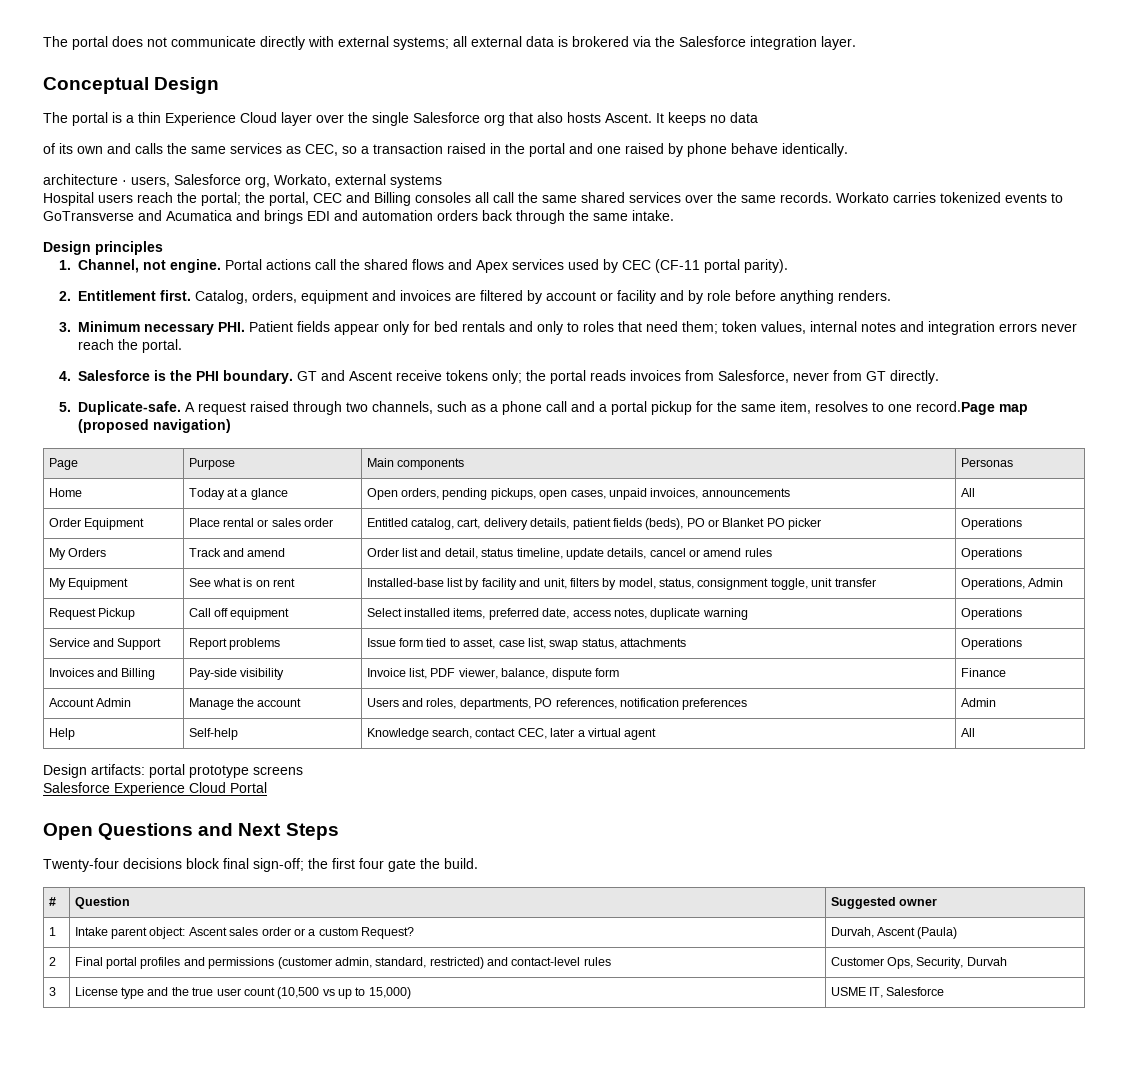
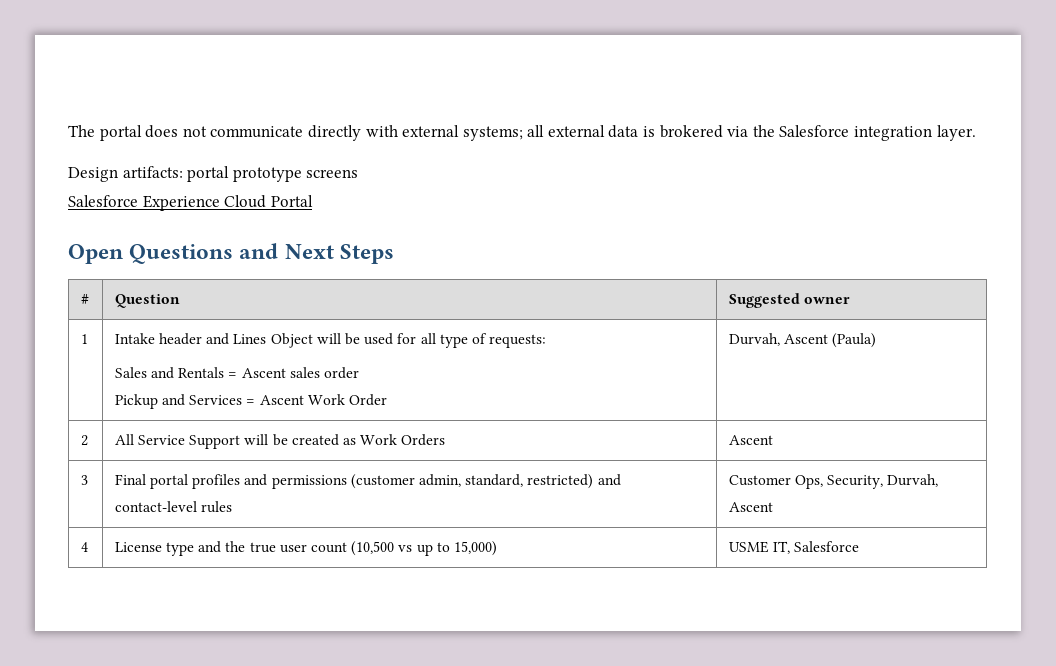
- Conceptual Design
- The portal is a thin Experience Cloud layer over the single Salesforce org that also hosts Ascent. It keeps no data
- of its own and calls the same services as CEC, so a transaction raised in the portal and one raised by phone behave identically.
- architecture · users, Salesforce org, Workato, external systems
- Hospital users reach the portal; the portal, CEC and Billing consoles all call the same shared services over the same records. Workato carries tokenized events to GoTransverse and Acumatica and brings EDI and automation orders back through the same intake.
- Design principles
- 1. Channel, not engine. Portal actions call the shared flows and Apex services used by CEC (CF-11 portal parity).
- 2. Entitlement first. Catalog, orders, equipment and invoices are filtered by account or facility and by role before anything renders.
- 3. Minimum necessary PHI. Patient fields appear only for bed rentals and only to roles that need them; token values, internal notes and integration errors never reach the portal.
- 4. Salesforce is the PHI boundary. GT and Ascent receive tokens only; the portal reads invoices from Salesforce, never from GT directly.
- 5. Duplicate-safe. A request raised through two channels, such as a phone call and a portal pickup for the same item, resolves to one record.Page map (proposed navigation)
- Page | Purpose | Main components | Personas
- Home | Today at a glance | Open orders, pending pickups, open cases, unpaid invoices, announcements | All
- Order Equipment | Place rental or sales order | Entitled catalog, cart, delivery details, patient fields (beds), PO or Blanket PO picker | Operations
- My Orders | Track and amend | Order list and detail, status timeline, update details, cancel or amend rules | Operations
- My Equipment | See what is on rent | Installed-base list by facility and unit, filters by model, status, consignment toggle, unit transfer | Operations, Admin
- Request Pickup | Call off equipment | Select installed items, preferred date, access notes, duplicate warning | Operations
- Service and Support | Report problems | Issue form tied to asset, case list, swap status, attachments | Operations
- Invoices and Billing | Pay-side visibility | Invoice list, PDF viewer, balance, dispute form | Finance
- Account Admin | Manage the account | Users and roles, departments, PO references, notification preferences | Admin
- Help | Self-help | Knowledge search, contact CEC, later a virtual agent | All
- Twenty-four decisions block final sign-off; the first four gate the build.
- 1 | Intake parent object: Ascent sales order or a custom Request? | Durvah, Ascent (Paula)
- 2 | Final portal profiles and permissions (customer admin, standard, restricted) and contact-level rules | Customer Ops, Security, Durvah
- 3 | License type and the true user count (10,500 vs up to 15,000) | USME IT, Salesforce
+ 1 | Intake header and Lines Object will be used for all type of requests:
+ Sales and Rentals = Ascent sales order
+ Pickup and Services = Ascent Work Order | Durvah, Ascent (Paula)
+ 2 | All Service Support will be created as Work Orders | Ascent
+ 3 | Final portal profiles and permissions (customer admin, standard, restricted) and contact-level rules | Customer Ops, Security, Durvah, Ascent
+ 4 | License type and the true user count (10,500 vs up to 15,000) | USME IT, Salesforce

